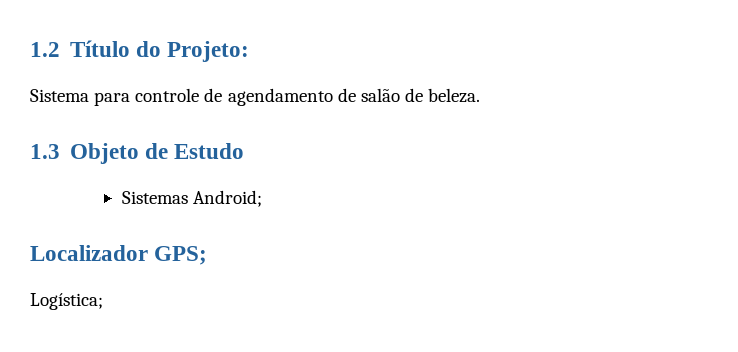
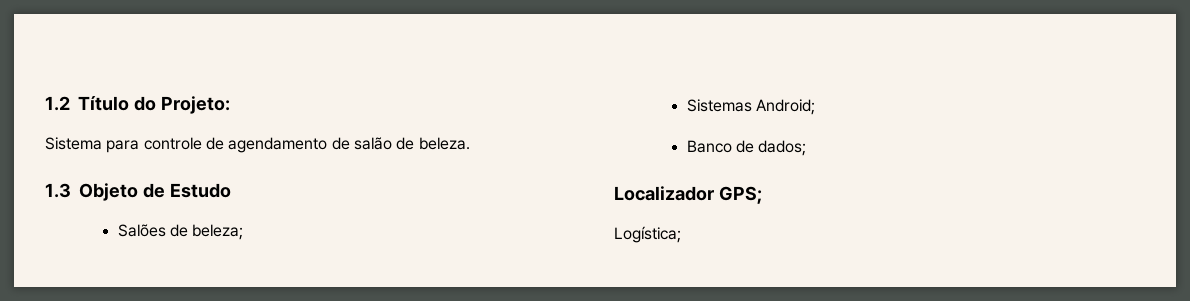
+ Salões de beleza;
+ Banco de dados;

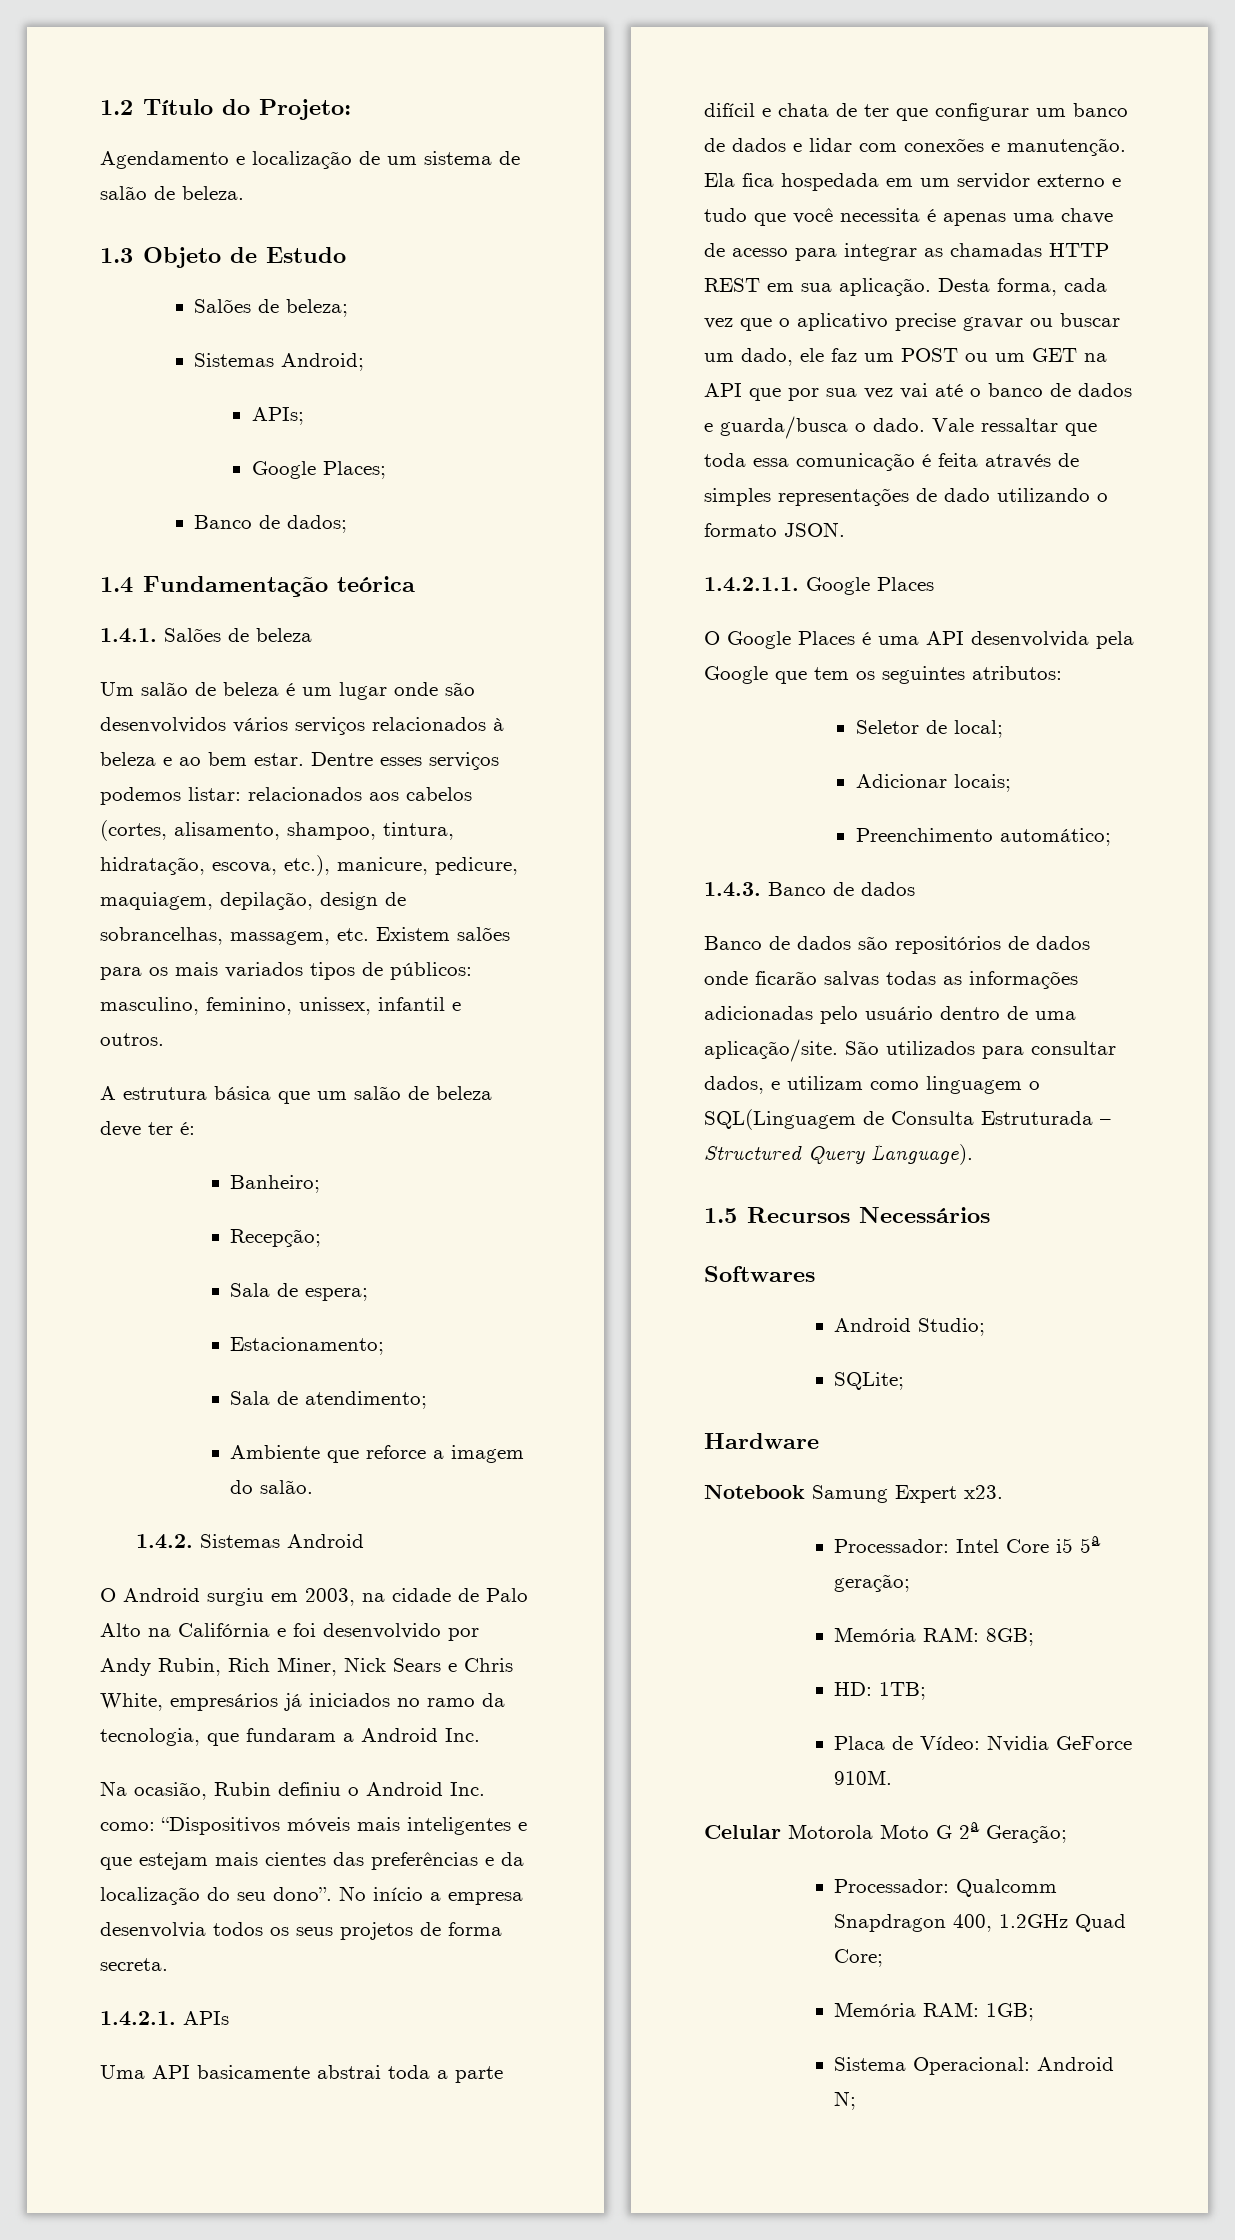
- Sistema para controle de agendamento de salão de beleza.
+ Agendamento e localização de um sistema de salão de beleza.
+ APIs;
+ Google Places;
- Localizador GPS;
- Logística;
+ 1.4 Fundamentação teórica
+ 1.4.1. Salões de beleza
+ Um salão de beleza é um lugar onde são desenvolvidos vários serviços relacionados à beleza e ao bem estar. Dentre esses serviços podemos listar: relacionados aos cabelos (cortes, alisamento, shampoo, tintura, hidratação, escova, etc.), manicure, pedicure, maquiagem, depilação, design de sobrancelhas, massagem, etc. Existem salões para os mais variados tipos de públicos: masculino, feminino, unissex, infantil e outros.
+ A estrutura básica que um salão de beleza deve ter é:
+ Banheiro;
+ Recepção;
+ Sala de espera;
+ Estacionamento;
+ Sala de atendimento;
+ Ambiente que reforce a imagem do salão.
+ 1.4.2. Sistemas Android
+ O Android surgiu em 2003, na cidade de Palo Alto na Califórnia e foi desenvolvido por Andy Rubin, Rich Miner, Nick Sears e Chris White, empresários já iniciados no ramo da tecnologia, que fundaram a Android Inc.
+ Na ocasião, Rubin definiu o Android Inc. como: “Dispositivos móveis mais inteligentes e que estejam mais cientes das preferências e da localização do seu dono”. No início a empresa desenvolvia todos os seus projetos de forma secreta.
+ 1.4.2.1. APIs
+ Uma API basicamente abstrai toda a parte difícil e chata de ter que configurar um banco de dados e lidar com conexões e manutenção. Ela fica hospedada em um servidor externo e tudo que você necessita é apenas uma chave de acesso para integrar as chamadas HTTP REST em sua aplicação. Desta forma, cada vez que o aplicativo precise gravar ou buscar um dado, ele faz um POST ou um GET na API que por sua vez vai até o banco de dados e guarda/busca o dado. Vale ressaltar que toda essa comunicação é feita através de simples representações de dado utilizando o formato JSON.
+ 1.4.2.1.1. Google Places
+ O Google Places é uma API desenvolvida pela Google que tem os seguintes atributos:
+ Seletor de local;
+ Adicionar locais;
+ Preenchimento automático;
+ 1.4.3. Banco de dados
+ Banco de dados são repositórios de dados onde ficarão salvas todas as informações adicionadas pelo usuário dentro de uma aplicação/site. São utilizados para consultar dados, e utilizam como linguagem o SQL(Linguagem de Consulta Estruturada – Structured Query Language).
+ 1.5 Recursos Necessários
+ Softwares
+ Android Studio;
+ SQLite;
+ Hardware
+ Notebook Samung Expert x23.
+ Processador: Intel Core i5 5ª geração;
+ Memória RAM: 8GB;
+ HD: 1TB;
+ Placa de Vídeo: Nvidia GeForce 910M.
+ Celular Motorola Moto G 2ª Geração;
+ Processador: Qualcomm Snapdragon 400, 1.2GHz Quad Core;
+ Memória RAM: 1GB;
+ Sistema Operacional: Android N;

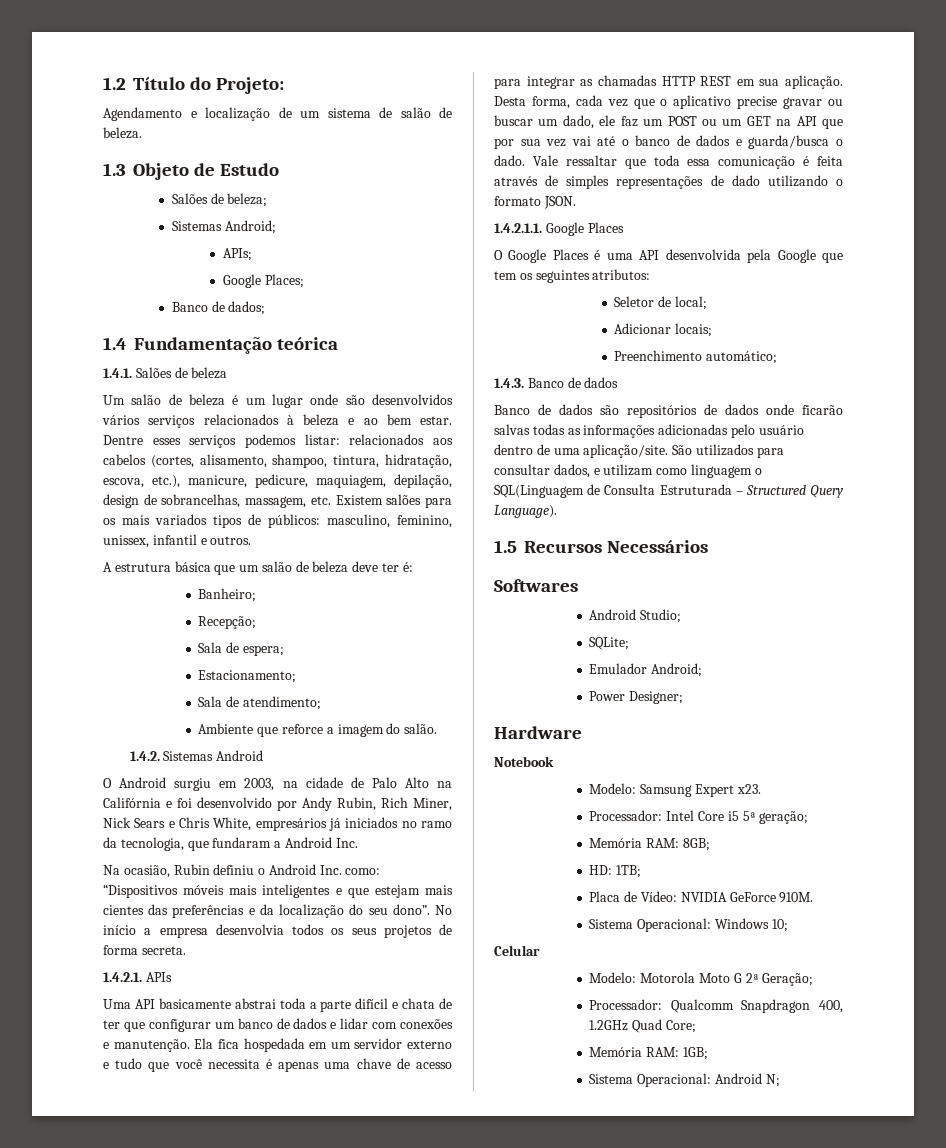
+ Emulador Android;
+ Power Designer;
- Notebook Samung Expert x23.
+ Notebook
+ Modelo: Samsung Expert x23.
- Placa de Vídeo: Nvidia GeForce 910M.
+ Placa de Vídeo: NVIDIA GeForce 910M.
+ Sistema Operacional: Windows 10;
- Celular Motorola Moto G 2ª Geração;
+ Celular
+ Modelo: Motorola Moto G 2ª Geração;

